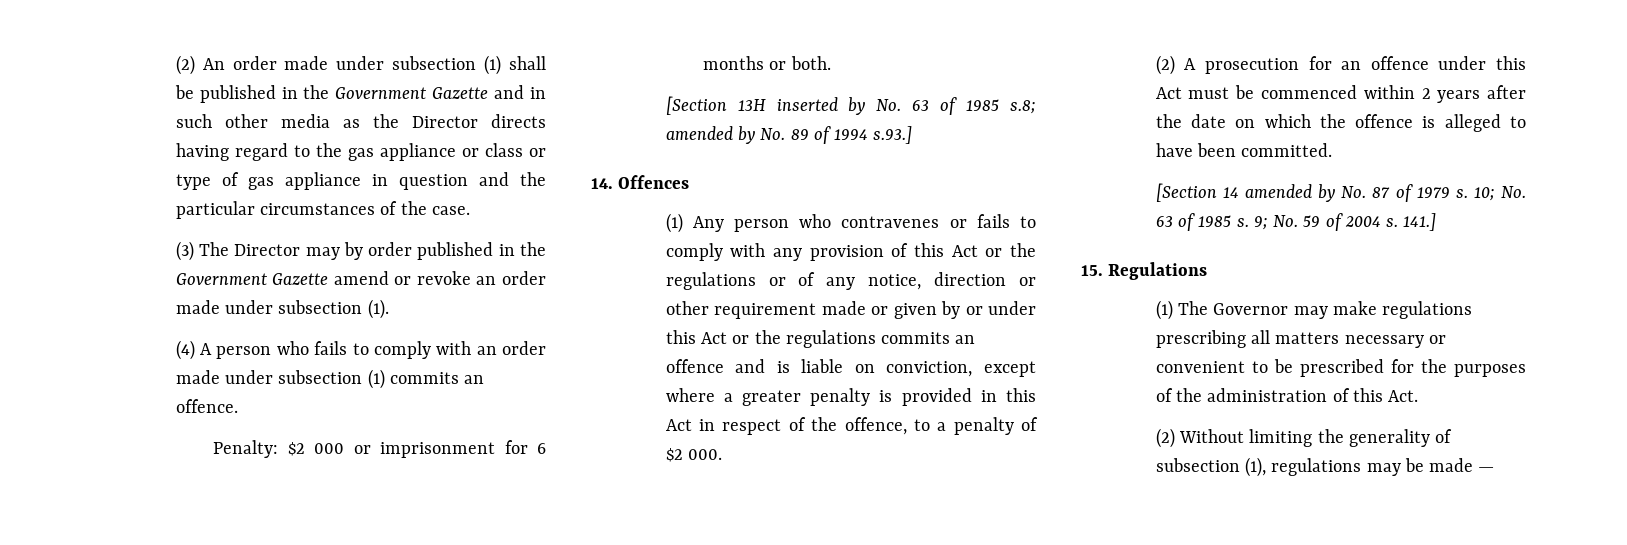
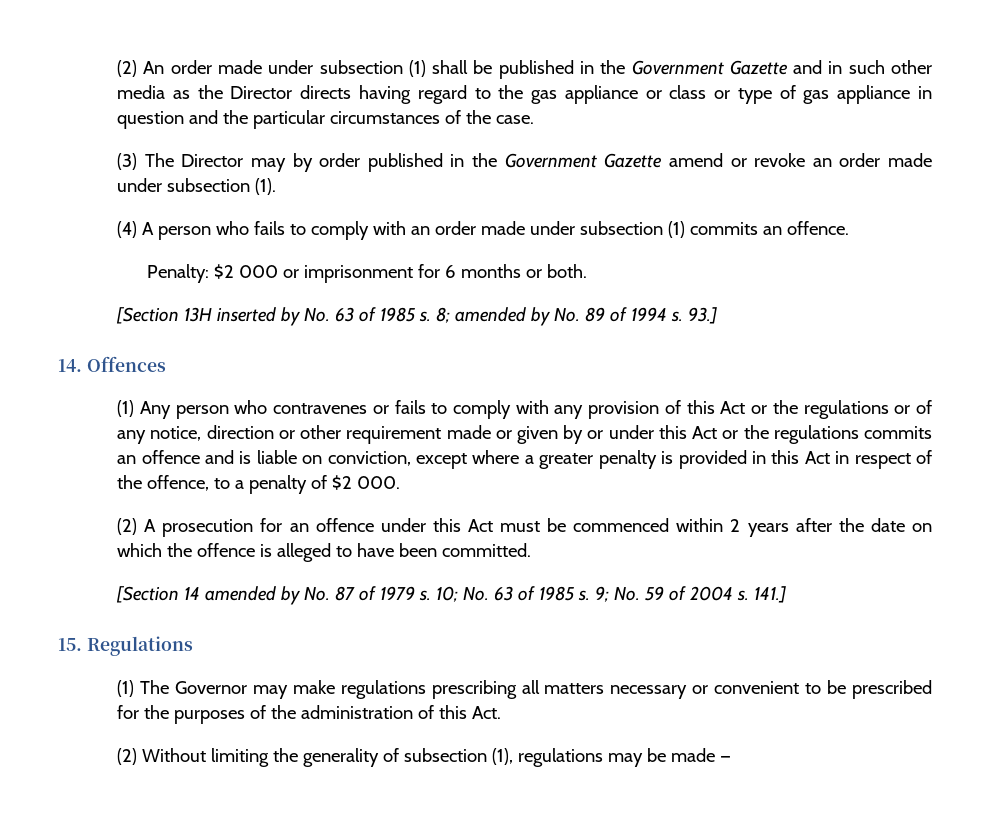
- [Section 13H inserted by No. 63 of 1985 s.8; amended by No. 89 of 1994 s.93.]
+ [Section 13H inserted by No. 63 of 1985 s. 8; amended by No. 89 of 1994 s. 93.]

